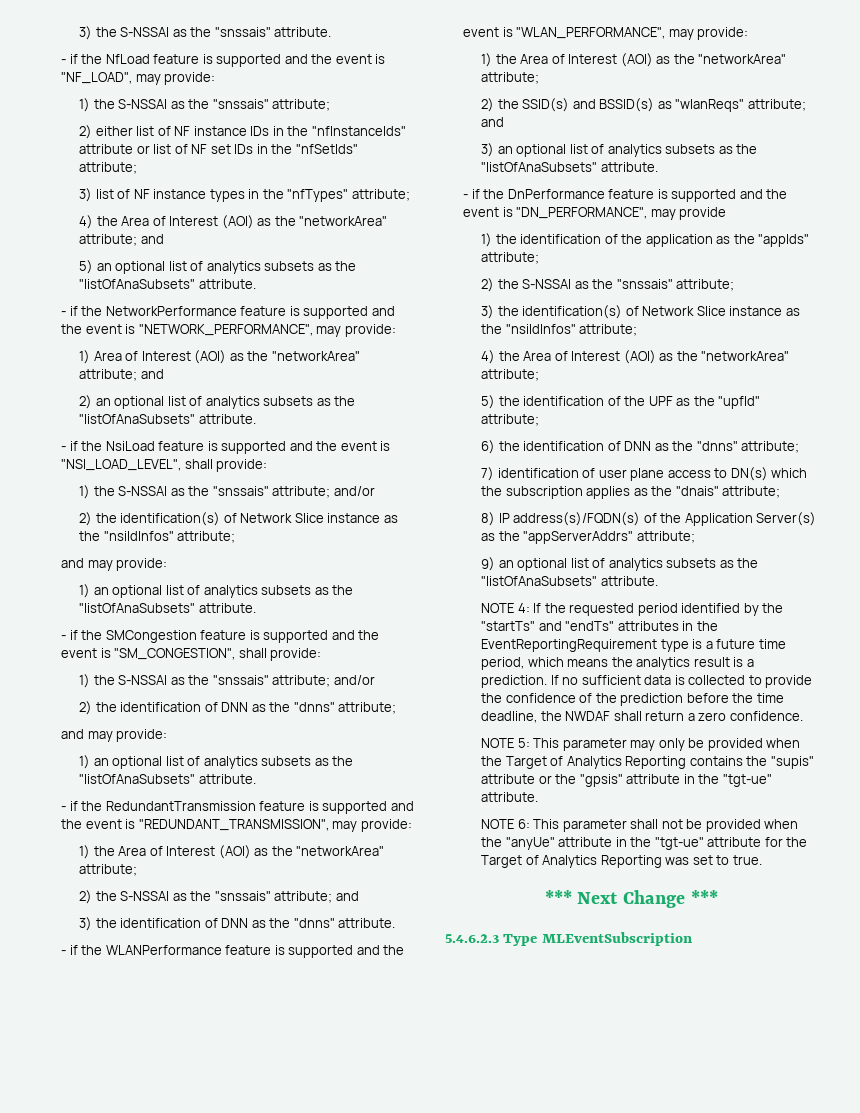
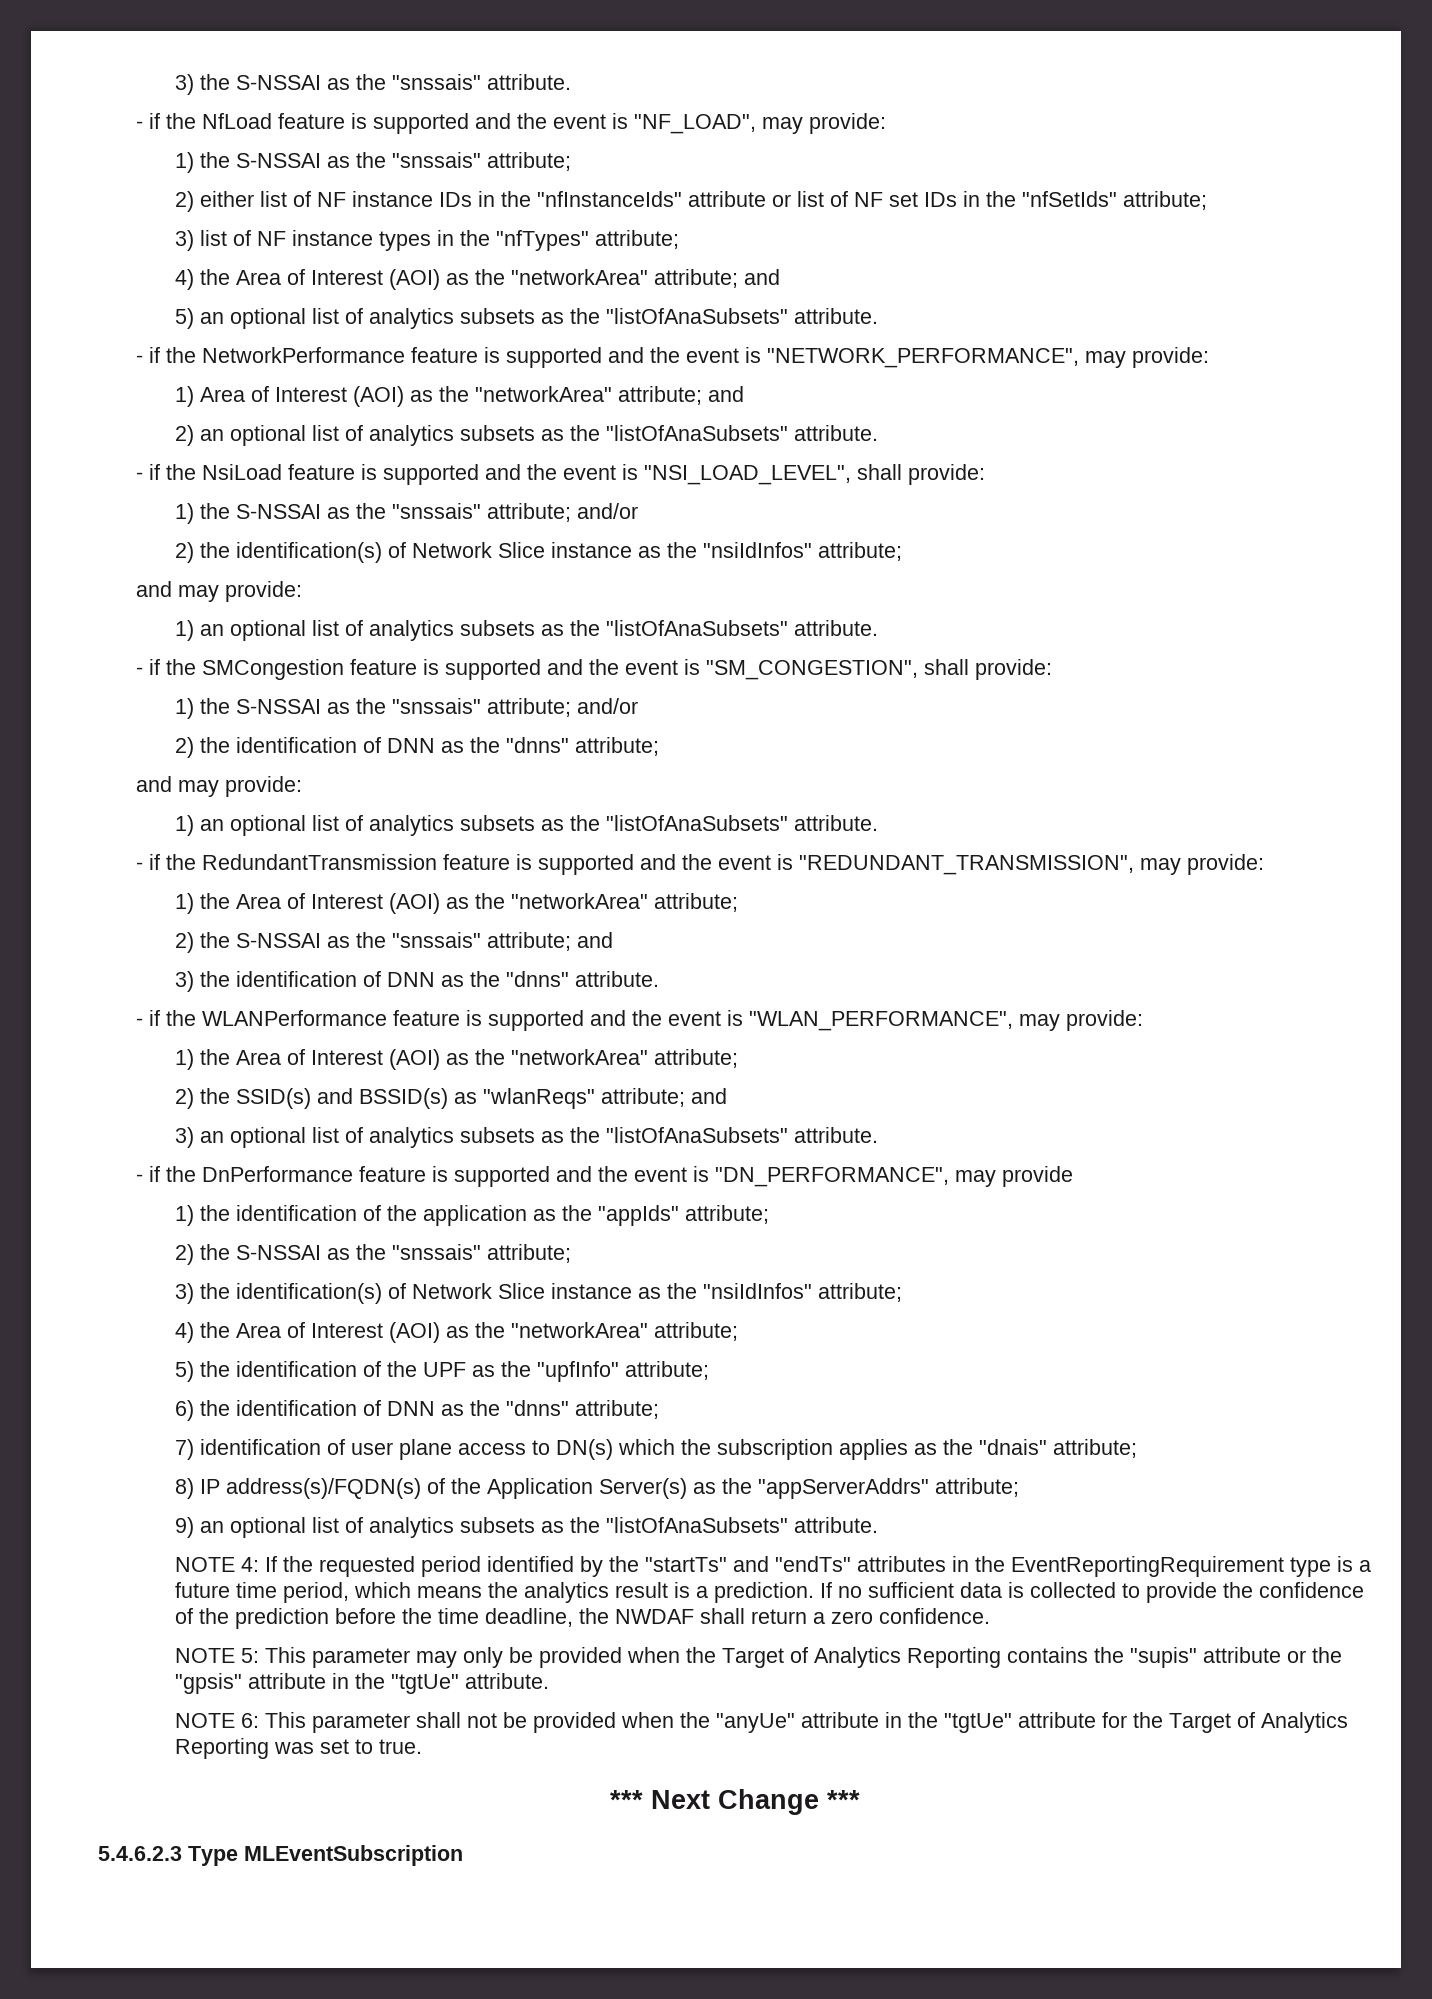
- 5) the identification of the UPF as the "upfId" attribute;
+ 5) the identification of the UPF as the "upfInfo" attribute;
- NOTE 5: This parameter may only be provided when the Target of Analytics Reporting contains the "supis" attribute or the "gpsis" attribute in the "tgt-ue" attribute.
+ NOTE 5: This parameter may only be provided when the Target of Analytics Reporting contains the "supis" attribute or the "gpsis" attribute in the "tgtUe" attribute.
- NOTE 6: This parameter shall not be provided when the "anyUe" attribute in the "tgt-ue" attribute for the Target of Analytics Reporting was set to true.
+ NOTE 6: This parameter shall not be provided when the "anyUe" attribute in the "tgtUe" attribute for the Target of Analytics Reporting was set to true.

